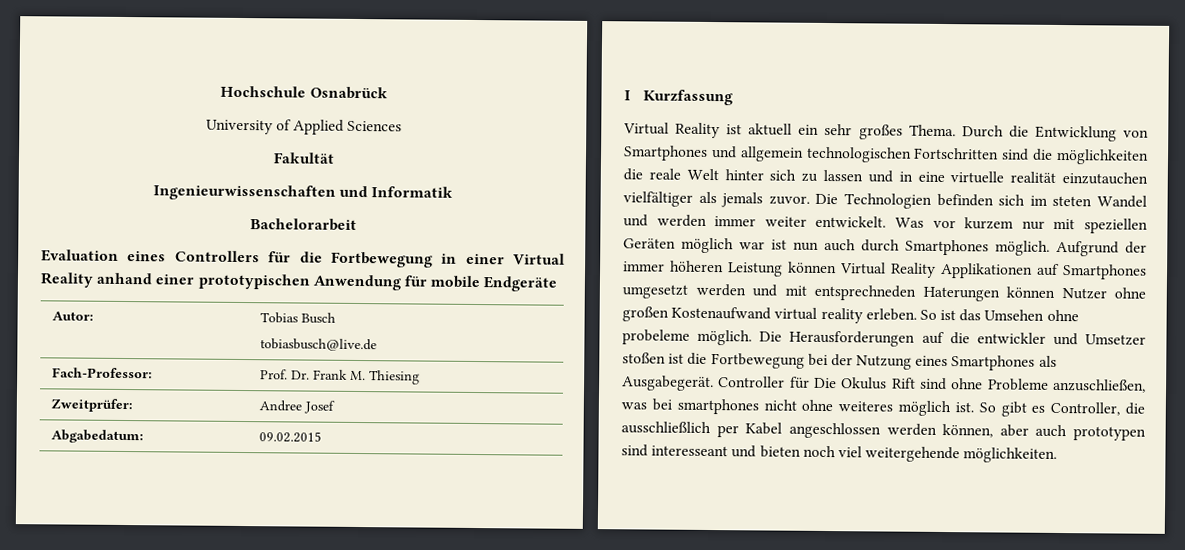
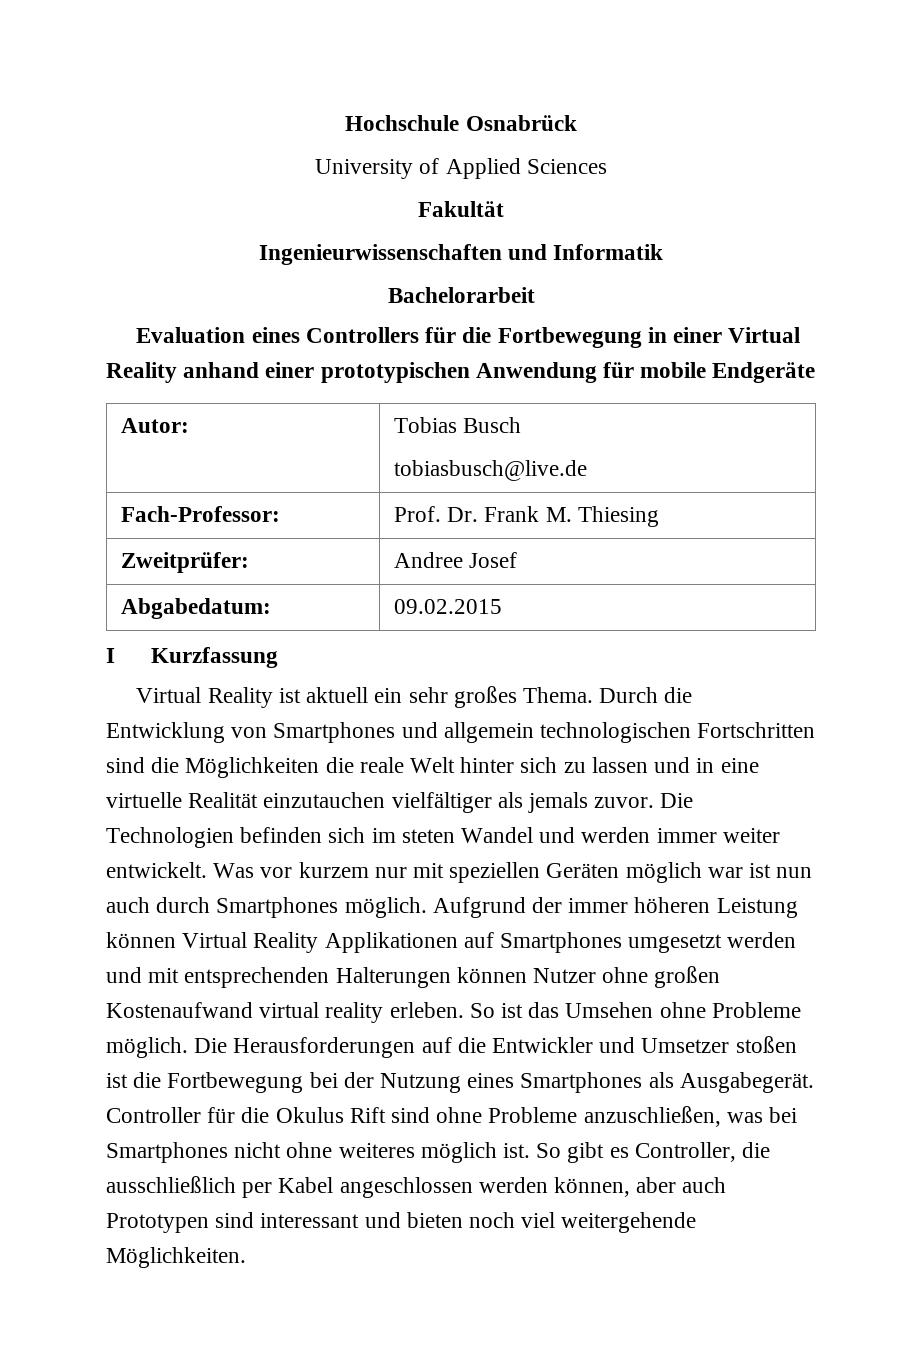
- Durch die Entwicklung von Smartphones und allgemein technologischen Fortschritten sind die möglichkeiten die reale Welt hinter sich zu lassen und in eine virtuelle realität einzutauchen vielfältiger als jemals zuvor.
+ Durch die Entwicklung von Smartphones und allgemein technologischen Fortschritten sind die Möglichkeiten die reale Welt hinter sich zu lassen und in eine virtuelle Realität einzutauchen vielfältiger als jemals zuvor.
- Aufgrund der immer höheren Leistung können Virtual Reality Applikationen auf Smartphones umgesetzt werden und mit entsprechneden Haterungen können Nutzer ohne großen Kostenaufwand virtual reality erleben.
+ Aufgrund der immer höheren Leistung können Virtual Reality Applikationen auf Smartphones umgesetzt werden und mit entsprechenden Halterungen können Nutzer ohne großen Kostenaufwand virtual reality erleben.
- So ist das Umsehen ohne probeleme möglich.
+ So ist das Umsehen ohne Probleme möglich.
- Die Herausforderungen auf die entwickler und Umsetzer stoßen ist die Fortbewegung bei der Nutzung eines Smartphones als Ausgabegerät.
+ Die Herausforderungen auf die Entwickler und Umsetzer stoßen ist die Fortbewegung bei der Nutzung eines Smartphones als Ausgabegerät.
- Controller für Die Okulus Rift sind ohne Probleme anzuschließen, was bei smartphones nicht ohne weiteres möglich ist.
+ Controller für die Okulus Rift sind ohne Probleme anzuschließen, was bei Smartphones nicht ohne weiteres möglich ist.
- So gibt es Controller, die ausschließlich per Kabel angeschlossen werden können, aber auch prototypen sind interesseant und bieten noch viel weitergehende möglichkeiten.
+ So gibt es Controller, die ausschließlich per Kabel angeschlossen werden können, aber auch Prototypen sind interessant und bieten noch viel weitergehende Möglichkeiten.

